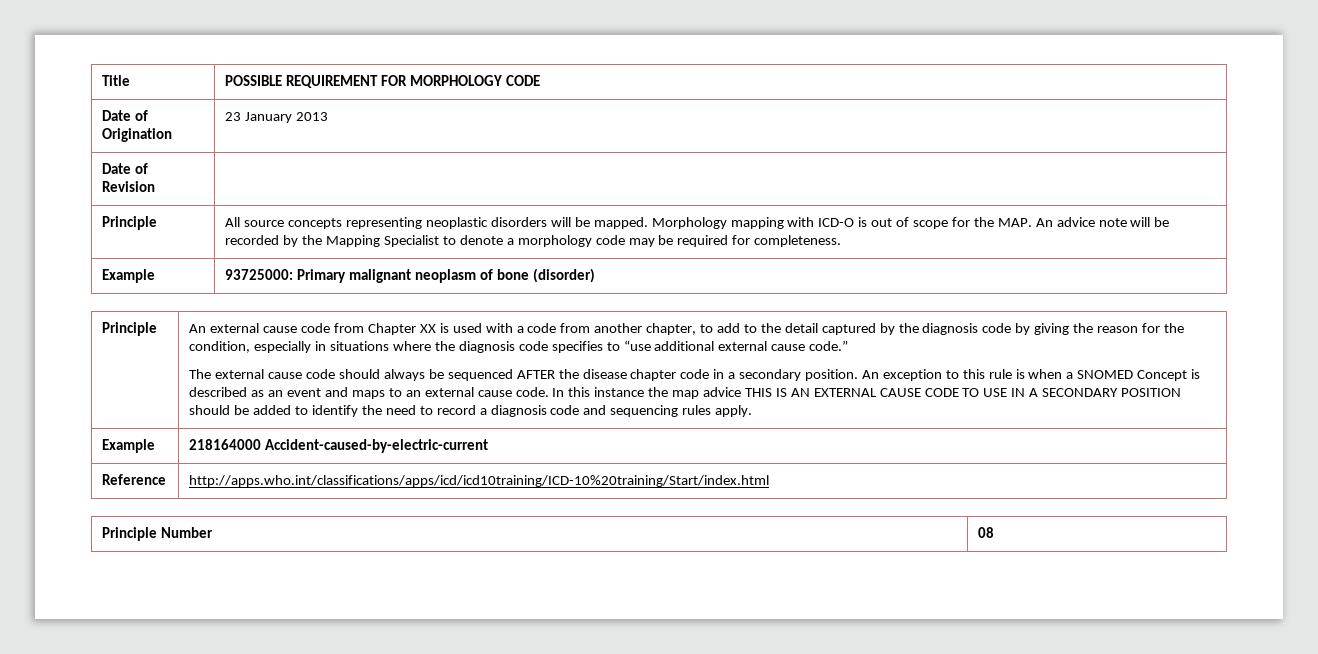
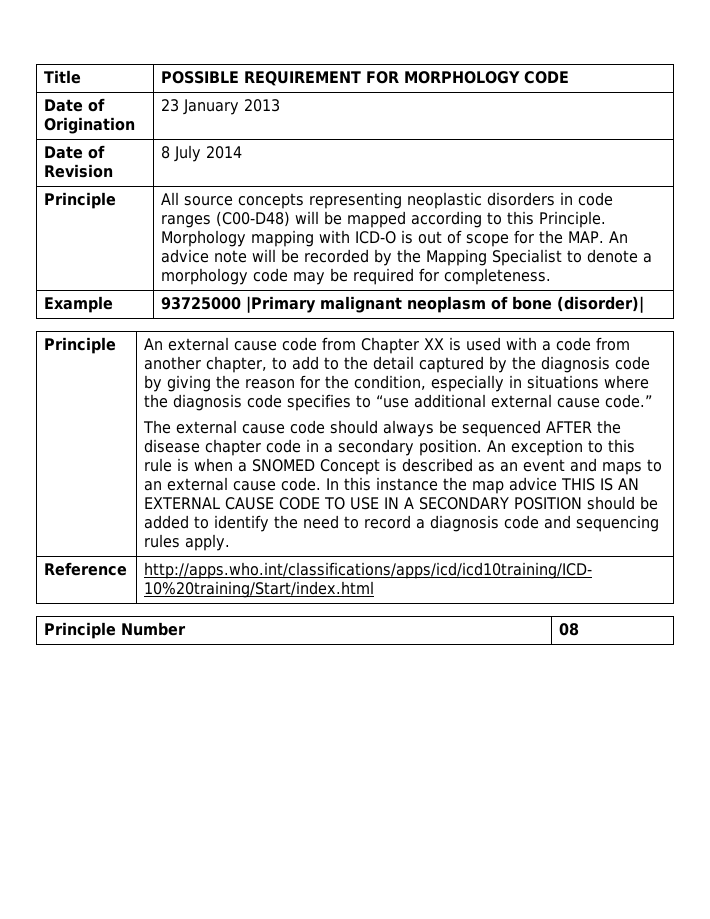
- Date of Revision |
+ Date of Revision | 8 July 2014
- All source concepts representing neoplastic disorders will be mapped.
+ All source concepts representing neoplastic disorders in code ranges (C00-D48) will be mapped according to this Principle.
- Example | 93725000: Primary malignant neoplasm of bone (disorder)
+ Example | 93725000 |Primary malignant neoplasm of bone (disorder)|
- Example | 218164000 Accident-caused-by-electric-current

